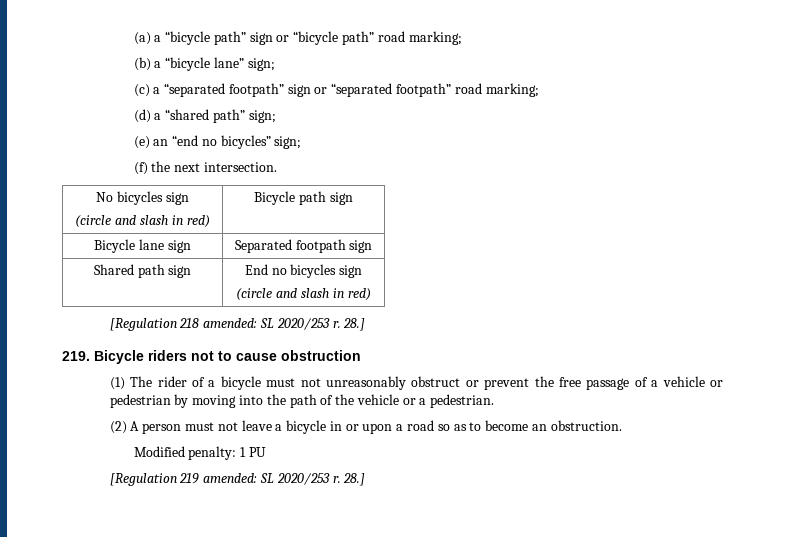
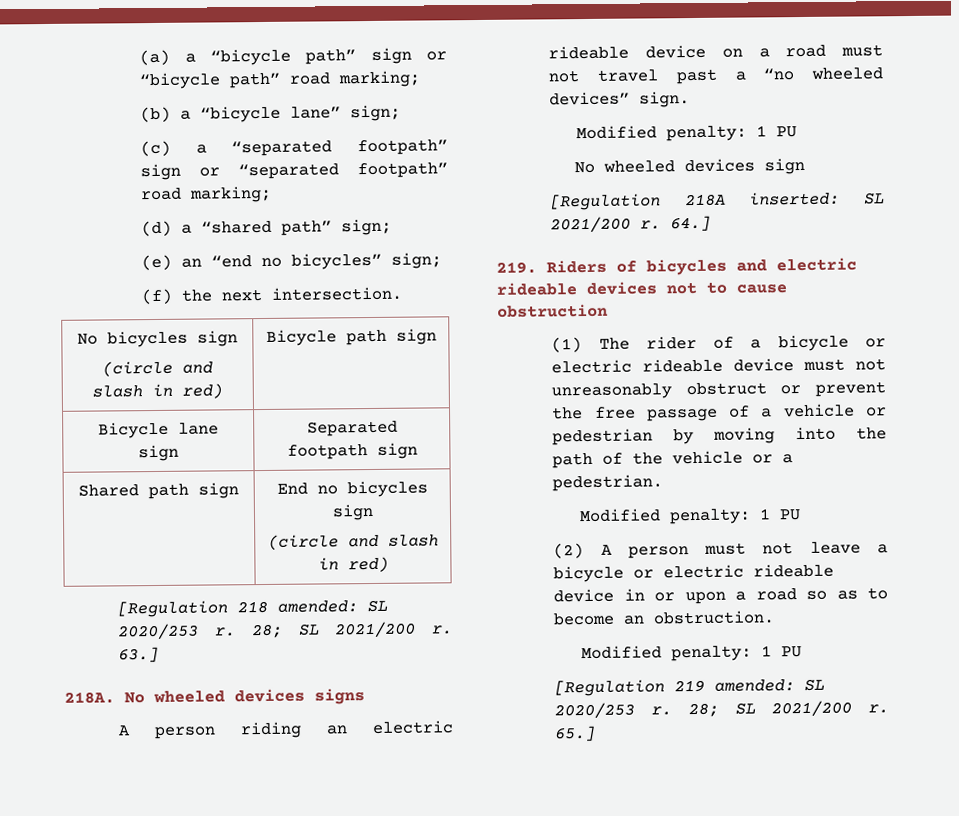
- [Regulation 218 amended: SL 2020/253 r. 28.]
- 219. Bicycle riders not to cause obstruction
+ [Regulation 218 amended: SL 2020/253 r. 28; SL 2021/200 r. 63.]
+ 218A. No wheeled devices signs
+ A person riding an electric rideable device on a road must not travel past a “no wheeled devices” sign.
+ Modified penalty: 1 PU
+ No wheeled devices sign
+ [Regulation 218A inserted: SL 2021/200 r. 64.]
+ 219. Riders of bicycles and electric rideable devices not to cause obstruction
- (1) The rider of a bicycle must not unreasonably obstruct or prevent the free passage of a vehicle or pedestrian by moving into the path of the vehicle or a pedestrian.
+ (1) The rider of a bicycle or electric rideable device must not unreasonably obstruct or prevent the free passage of a vehicle or pedestrian by moving into the path of the vehicle or a pedestrian.
+ Modified penalty: 1 PU
- (2) A person must not leave a bicycle in or upon a road so as to become an obstruction.
+ (2) A person must not leave a bicycle or electric rideable device in or upon a road so as to become an obstruction.
- [Regulation 219 amended: SL 2020/253 r. 28.]
+ [Regulation 219 amended: SL 2020/253 r. 28; SL 2021/200 r. 65.]

